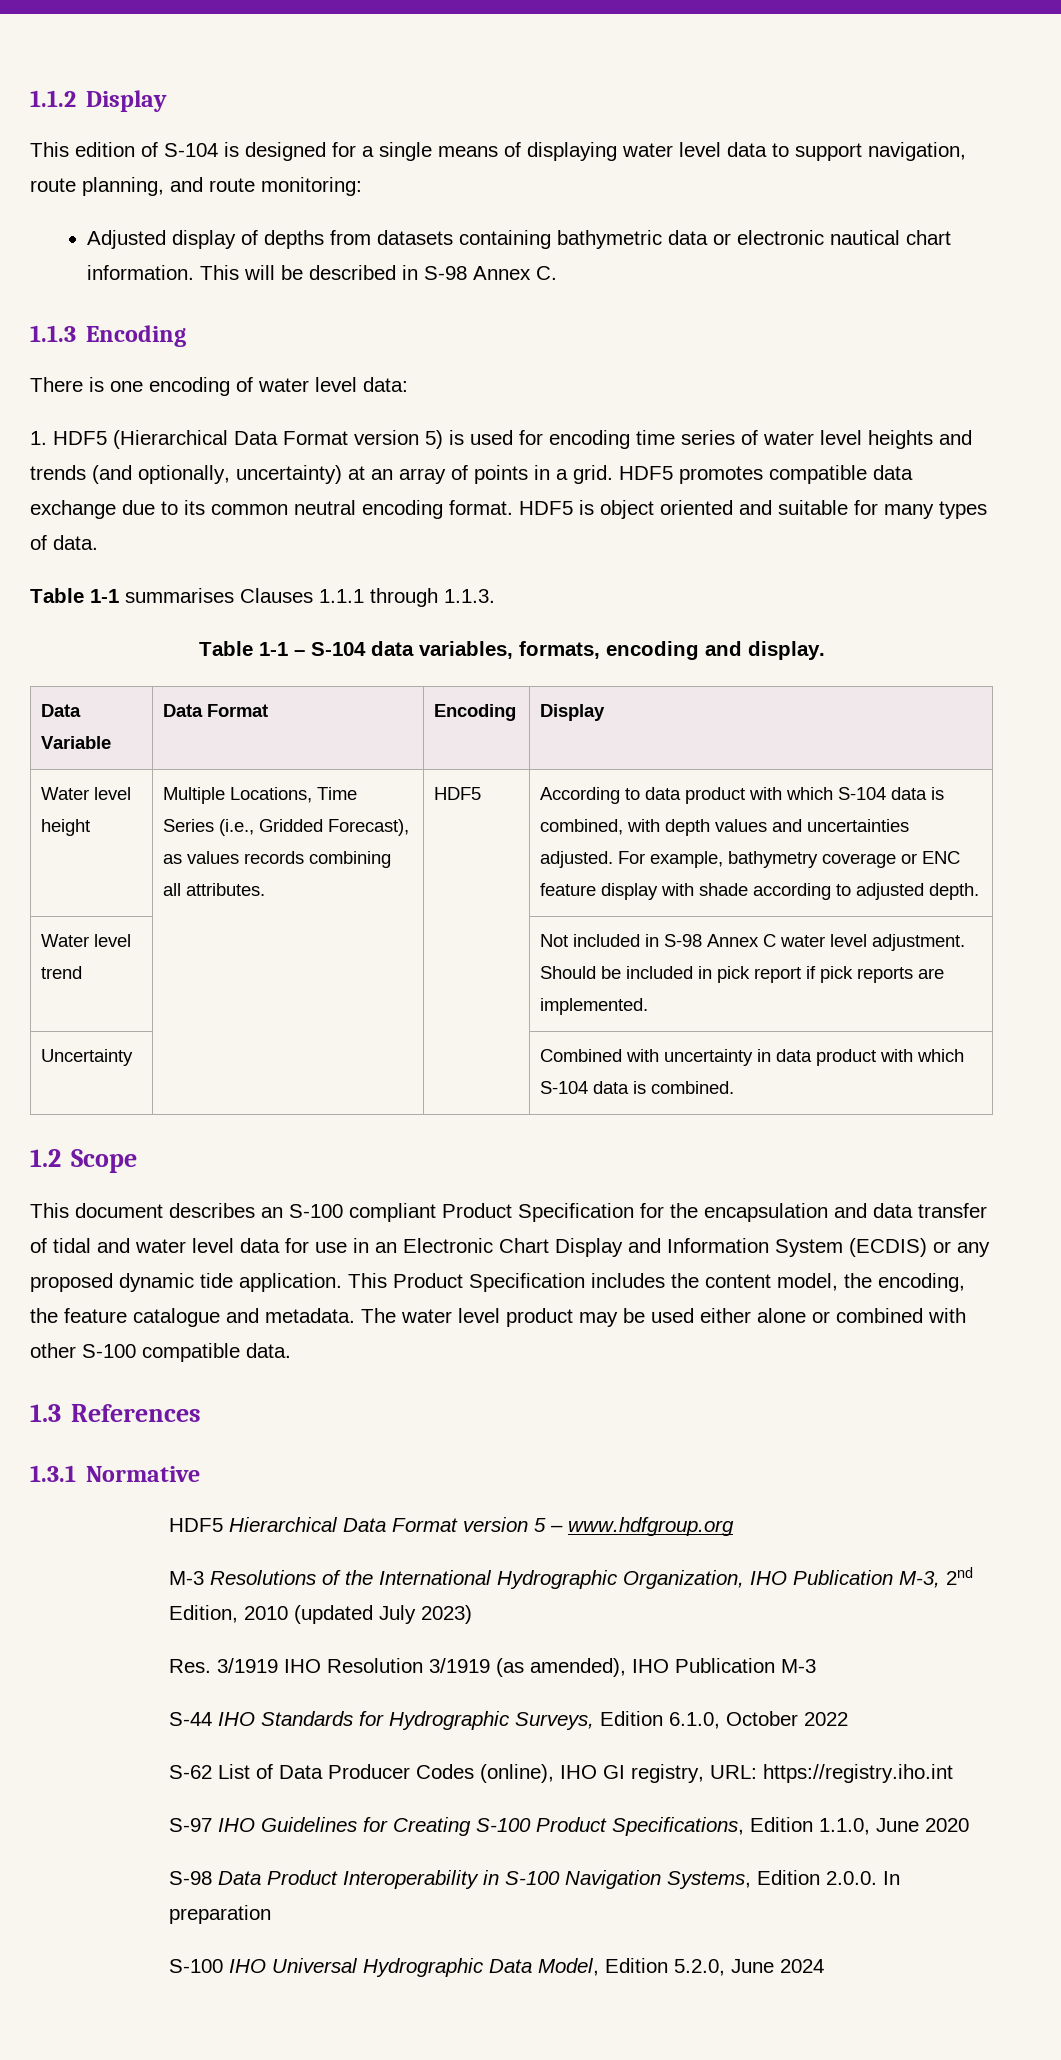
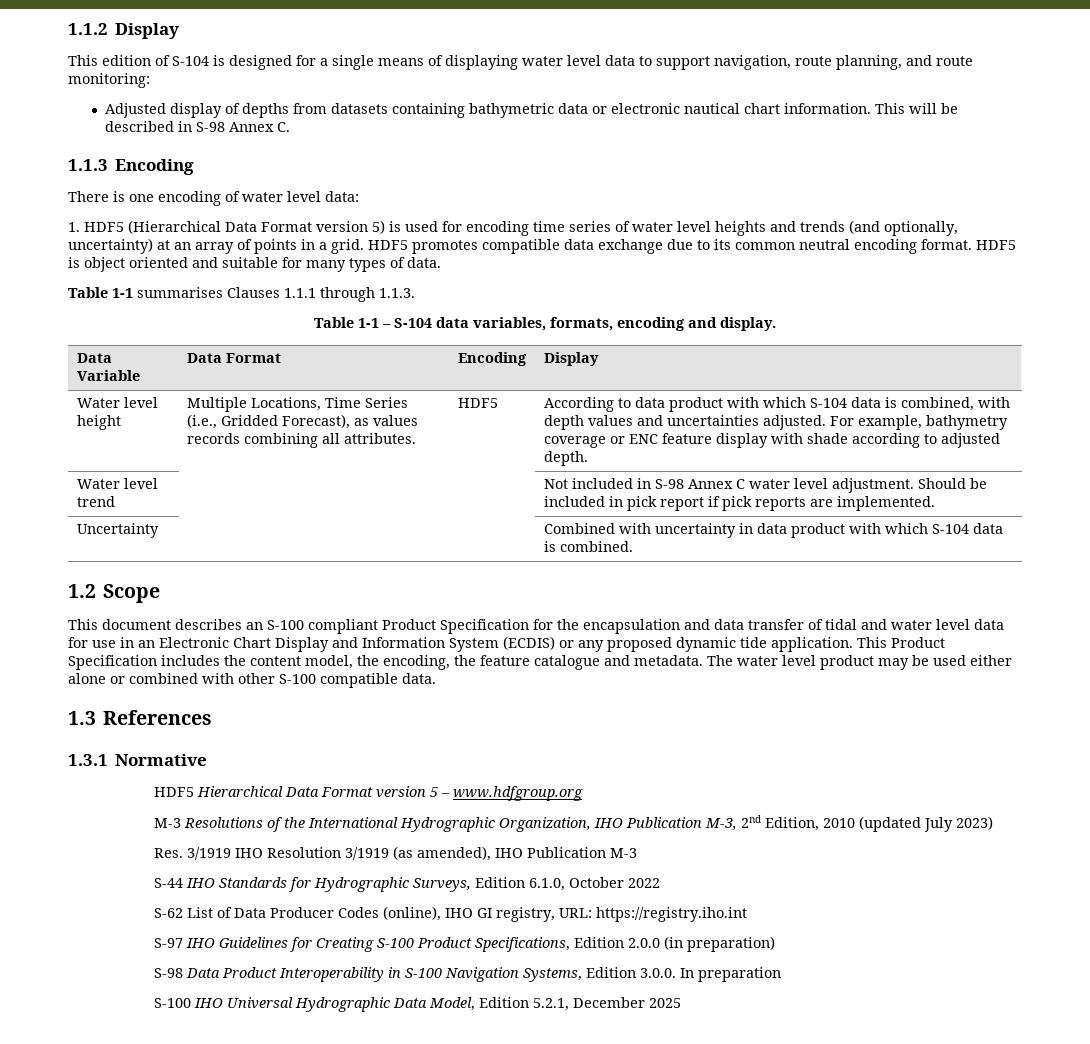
- S-97 IHO Guidelines for Creating S-100 Product Specifications, Edition 1.1.0, June 2020
+ S-97 IHO Guidelines for Creating S-100 Product Specifications, Edition 2.0.0 (in preparation)
- S-98 Data Product Interoperability in S-100 Navigation Systems, Edition 2.0.0. In preparation
+ S-98 Data Product Interoperability in S-100 Navigation Systems, Edition 3.0.0. In preparation
- S-100 IHO Universal Hydrographic Data Model, Edition 5.2.0, June 2024
+ S-100 IHO Universal Hydrographic Data Model, Edition 5.2.1, December 2025

